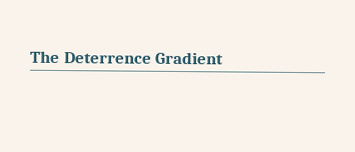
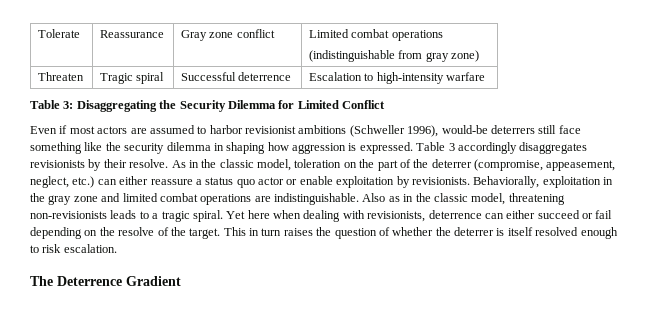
+ Tolerate | Reassurance | Gray zone conflict | Limited combat operations
+ (indistinguishable from gray zone)
+ Threaten | Tragic spiral | Successful deterrence | Escalation to high-intensity warfare
+ Table 3: Disaggregating the Security Dilemma for Limited Conflict
+ Even if most actors are assumed to harbor revisionist ambitions (Schweller 1996), would-be deterrers still face something like the security dilemma in shaping how aggression is expressed. Table 3 accordingly disaggregates revisionists by their resolve. As in the classic model, toleration on the part of the deterrer (compromise, appeasement, neglect, etc.) can either reassure a status quo actor or enable exploitation by revisionists. Behaviorally, exploitation in the gray zone and limited combat operations are indistinguishable. Also as in the classic model, threatening non-revisionists leads to a tragic spiral. Yet here when dealing with revisionists, deterrence can either succeed or fail depending on the resolve of the target. This in turn raises the question of whether the deterrer is itself resolved enough to risk escalation.

